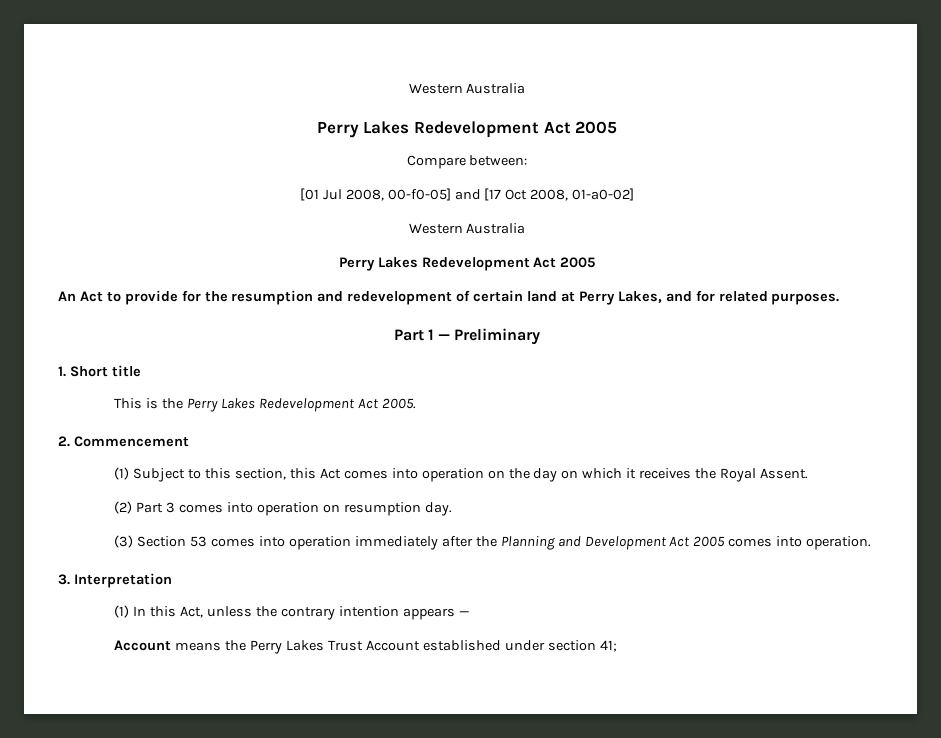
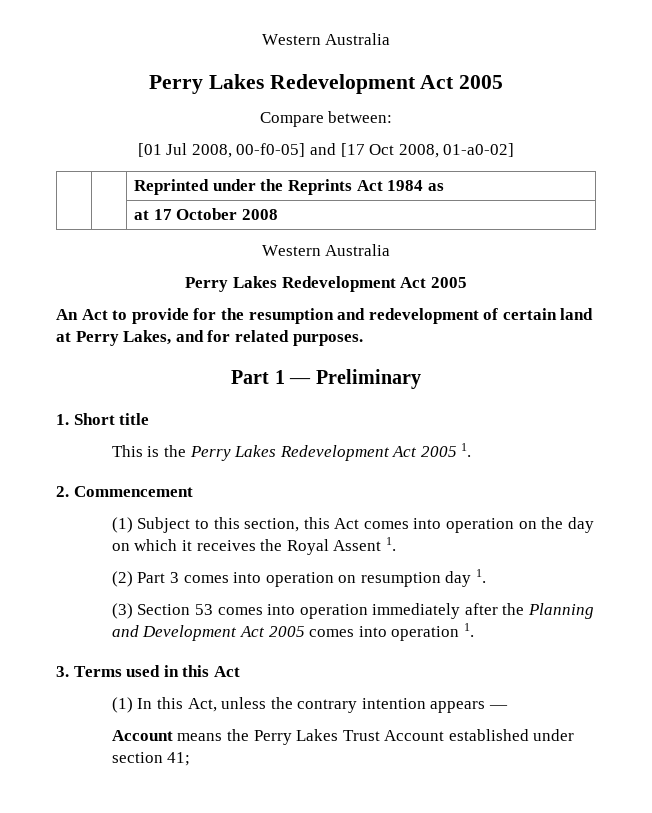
+ | | Reprinted under the Reprints Act 1984 as
+ | | at 17 October 2008
- This is the Perry Lakes Redevelopment Act 2005.
+ This is the Perry Lakes Redevelopment Act 2005 1.
- (1) Subject to this section, this Act comes into operation on the day on which it receives the Royal Assent.
+ (1) Subject to this section, this Act comes into operation on the day on which it receives the Royal Assent 1.
- (2) Part 3 comes into operation on resumption day.
+ (2) Part 3 comes into operation on resumption day 1.
- (3) Section 53 comes into operation immediately after the Planning and Development Act 2005 comes into operation.
+ (3) Section 53 comes into operation immediately after the Planning and Development Act 2005 comes into operation 1.
- 3. Interpretation
+ 3. Terms used in this Act

